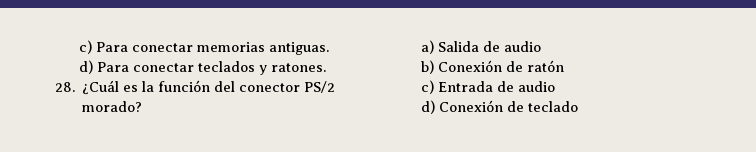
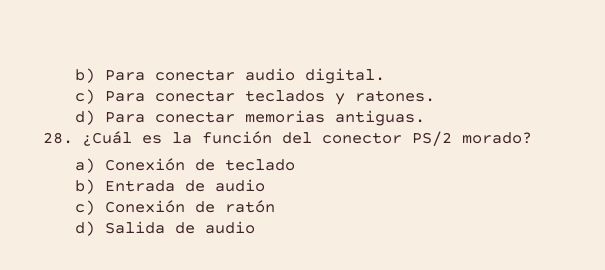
- c) Para conectar memorias antiguas.
- d) Para conectar teclados y ratones.
+ b) Para conectar audio digital.
+ c) Para conectar teclados y ratones.
+ d) Para conectar memorias antiguas.
- a) Salida de audio
- b) Conexión de ratón
+ a) Conexión de teclado
+ b) Entrada de audio
+ c) Conexión de ratón
- c) Entrada de audio
- d) Conexión de teclado
+ d) Salida de audio

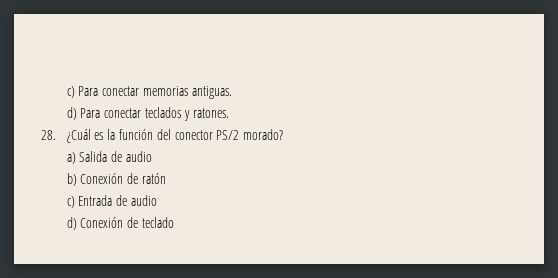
- b) Para conectar audio digital.
- c) Para conectar teclados y ratones.
+ c) Para conectar memorias antiguas.
+ d) Para conectar teclados y ratones.
- d) Para conectar memorias antiguas.
- a) Conexión de teclado
- b) Entrada de audio
+ a) Salida de audio
+ b) Conexión de ratón
+ c) Entrada de audio
- c) Conexión de ratón
- d) Salida de audio
+ d) Conexión de teclado

